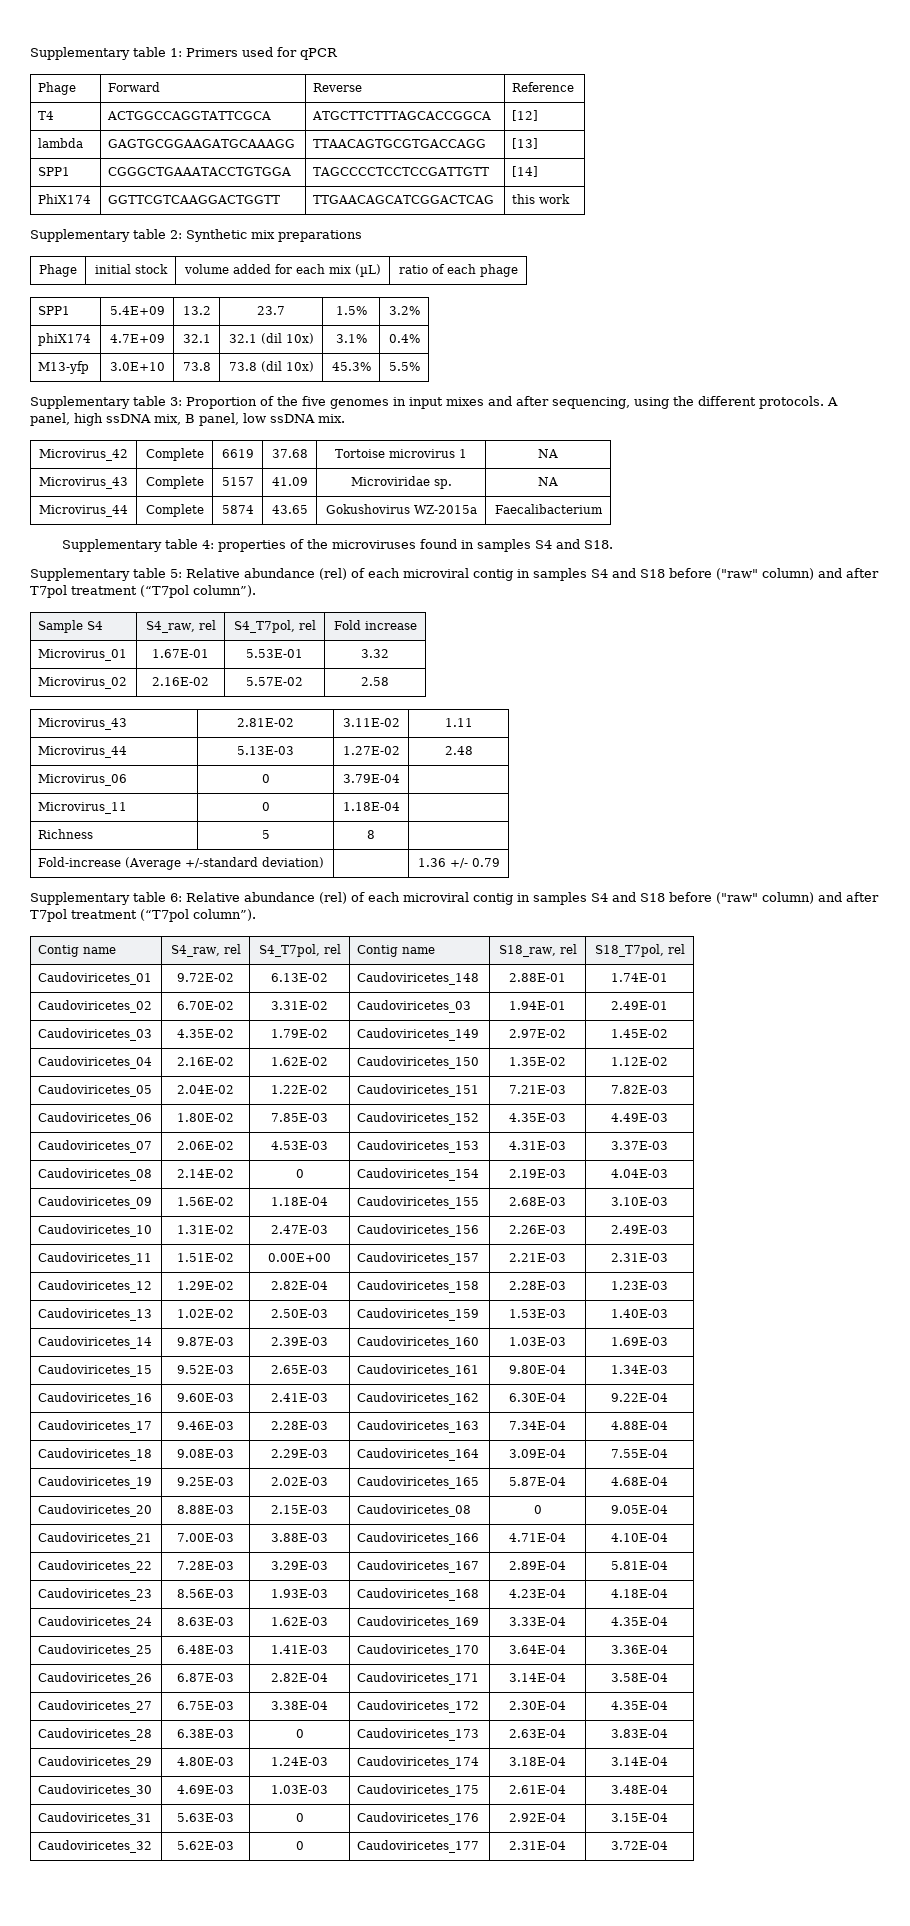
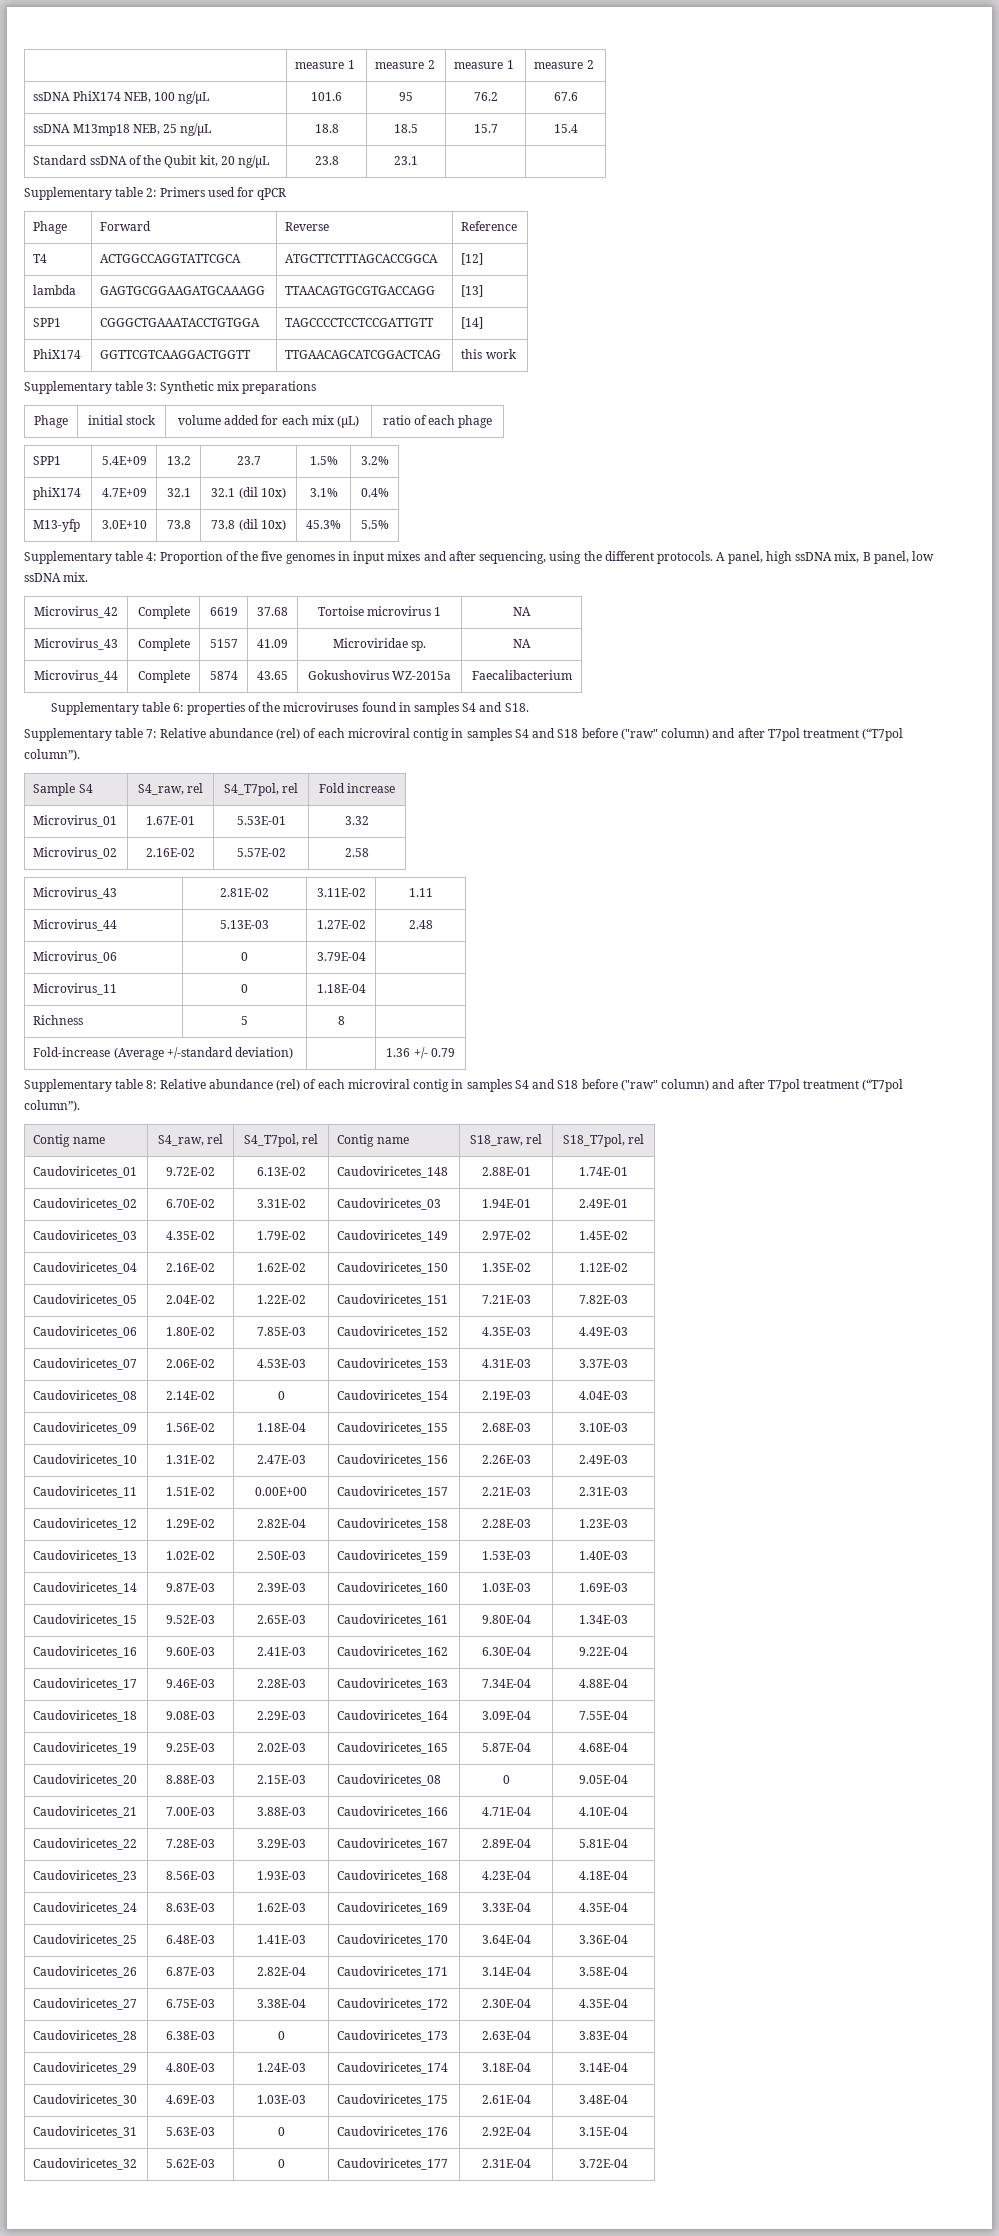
- Supplementary table 1: Primers used for qPCR
+ | measure 1 | measure 2 | measure 1 | measure 2
+ ssDNA PhiX174 NEB, 100 ng/µL | 101.6 | 95 | 76.2 | 67.6
+ ssDNA M13mp18 NEB, 25 ng/µL | 18.8 | 18.5 | 15.7 | 15.4
+ Standard ssDNA of the Qubit kit, 20 ng/µL | 23.8 | 23.1 | |
+ Supplementary table 2: Primers used for qPCR
- Supplementary table 2: Synthetic mix preparations
+ Supplementary table 3: Synthetic mix preparations
- Supplementary table 3: Proportion of the five genomes in input mixes and after sequencing, using the different protocols.
+ Supplementary table 4: Proportion of the five genomes in input mixes and after sequencing, using the different protocols.
- Supplementary table 4: properties of the microviruses found in samples S4 and S18.
+ Supplementary table 6: properties of the microviruses found in samples S4 and S18.
- Supplementary table 5: Relative abundance (rel) of each microviral contig in samples S4 and S18 before ("raw" column) and after T7pol treatment (“T7pol column”).
+ Supplementary table 7: Relative abundance (rel) of each microviral contig in samples S4 and S18 before ("raw" column) and after T7pol treatment (“T7pol column”).
- Supplementary table 6: Relative abundance (rel) of each microviral contig in samples S4 and S18 before ("raw" column) and after T7pol treatment (“T7pol column”).
+ Supplementary table 8: Relative abundance (rel) of each microviral contig in samples S4 and S18 before ("raw" column) and after T7pol treatment (“T7pol column”).

